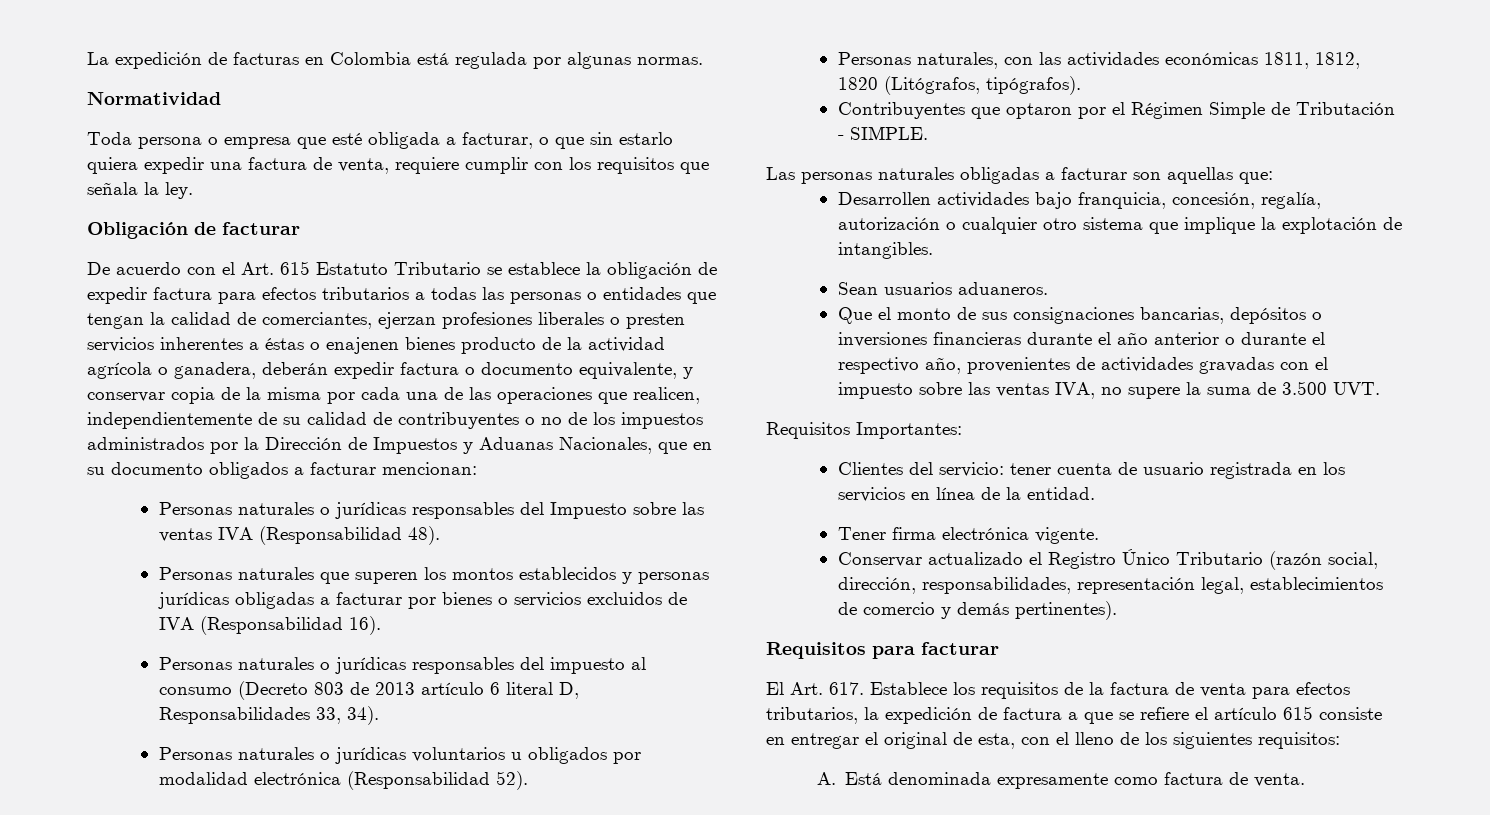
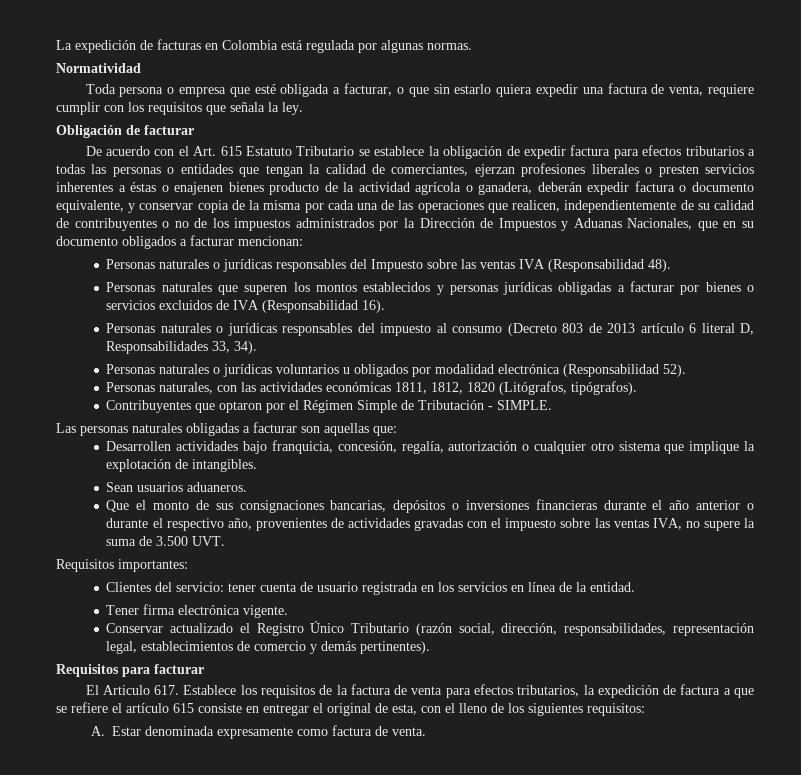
- Requisitos Importantes:
+ Requisitos importantes:
- El Art. 617. Establece los requisitos de la factura de venta para efectos tributarios, la expedición de factura a que se refiere el artículo 615 consiste en entregar el original de esta, con el lleno de los siguientes requisitos:
+ El Articulo 617. Establece los requisitos de la factura de venta para efectos tributarios, la expedición de factura a que se refiere el artículo 615 consiste en entregar el original de esta, con el lleno de los siguientes requisitos:
- A. Está denominada expresamente como factura de venta.
+ A. Estar denominada expresamente como factura de venta.

